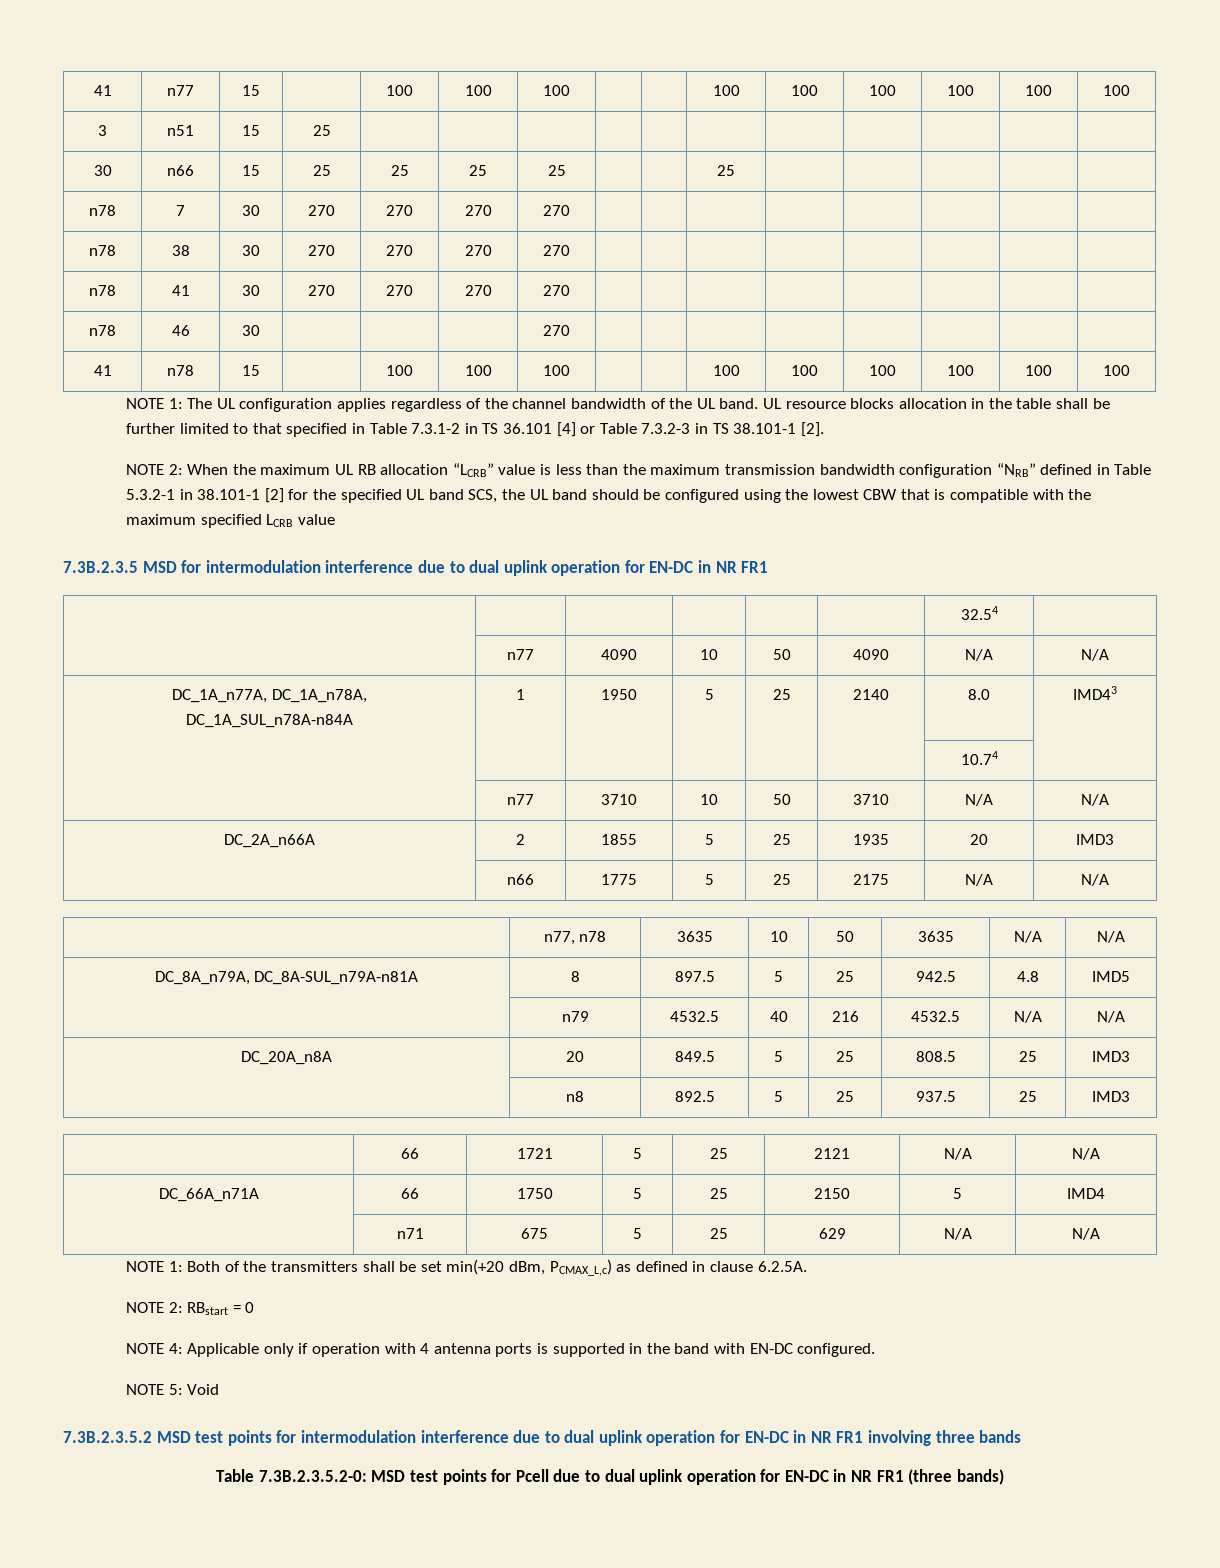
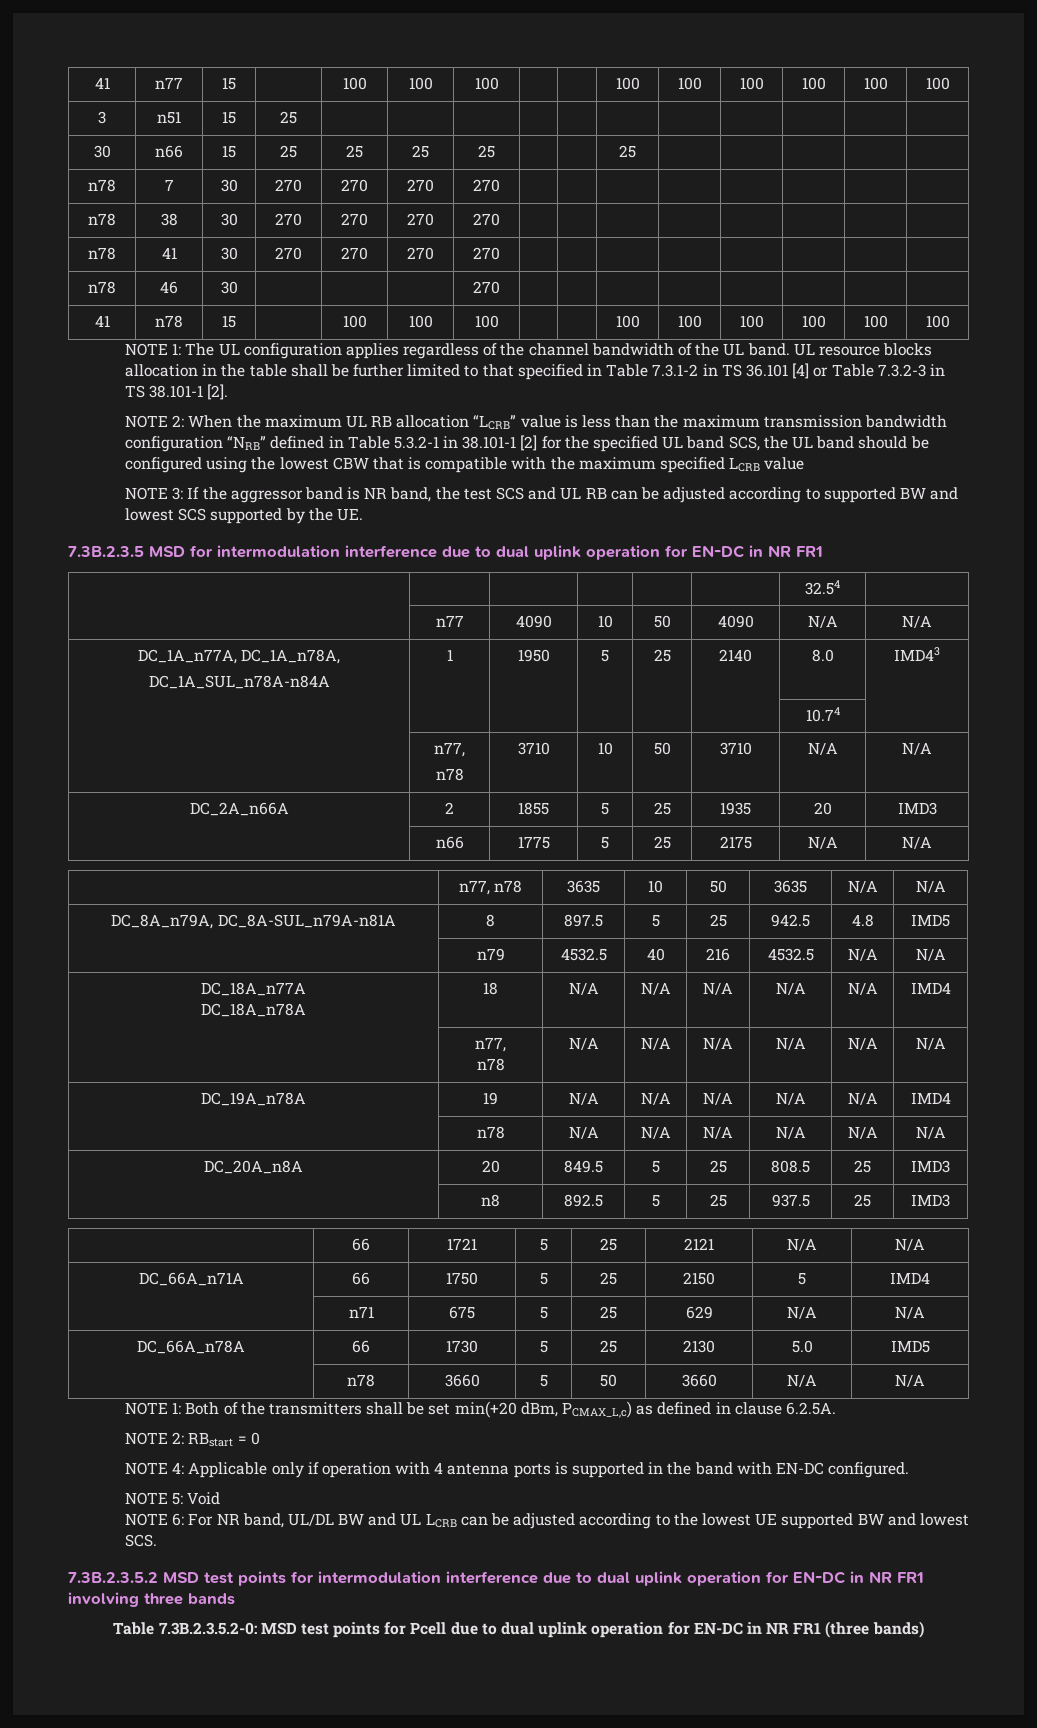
+ NOTE 3: If the aggressor band is NR band, the test SCS and UL RB can be adjusted according to supported BW and lowest SCS supported by the UE.
  | | | | | | 10.74 |
- | n77 | 3710 | 10 | 50 | 3710 | N/A | N/A
+ | n77,
+ n78 | 3710 | 10 | 50 | 3710 | N/A | N/A
+ DC_18A_n77A
+ DC_18A_n78A | 18 | N/A | N/A | N/A | N/A | N/A | IMD4
+ | n77,
+ n78 | N/A | N/A | N/A | N/A | N/A | N/A
+ DC_19A_n78A | 19 | N/A | N/A | N/A | N/A | N/A | IMD4
+ | n78 | N/A | N/A | N/A | N/A | N/A | N/A
+ DC_66A_n78A | 66 | 1730 | 5 | 25 | 2130 | 5.0 | IMD5
+ | n78 | 3660 | 5 | 50 | 3660 | N/A | N/A
+ NOTE 6: For NR band, UL/DL BW and UL LCRB can be adjusted according to the lowest UE supported BW and lowest SCS.

